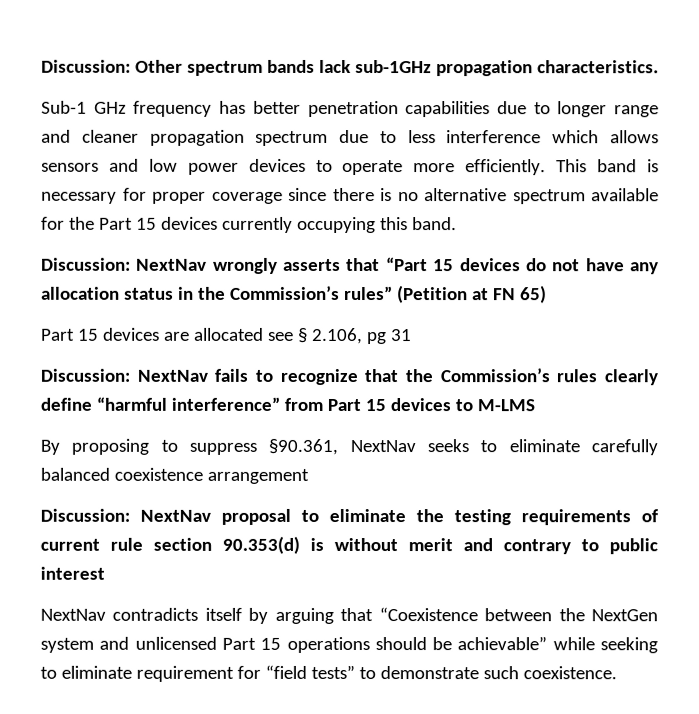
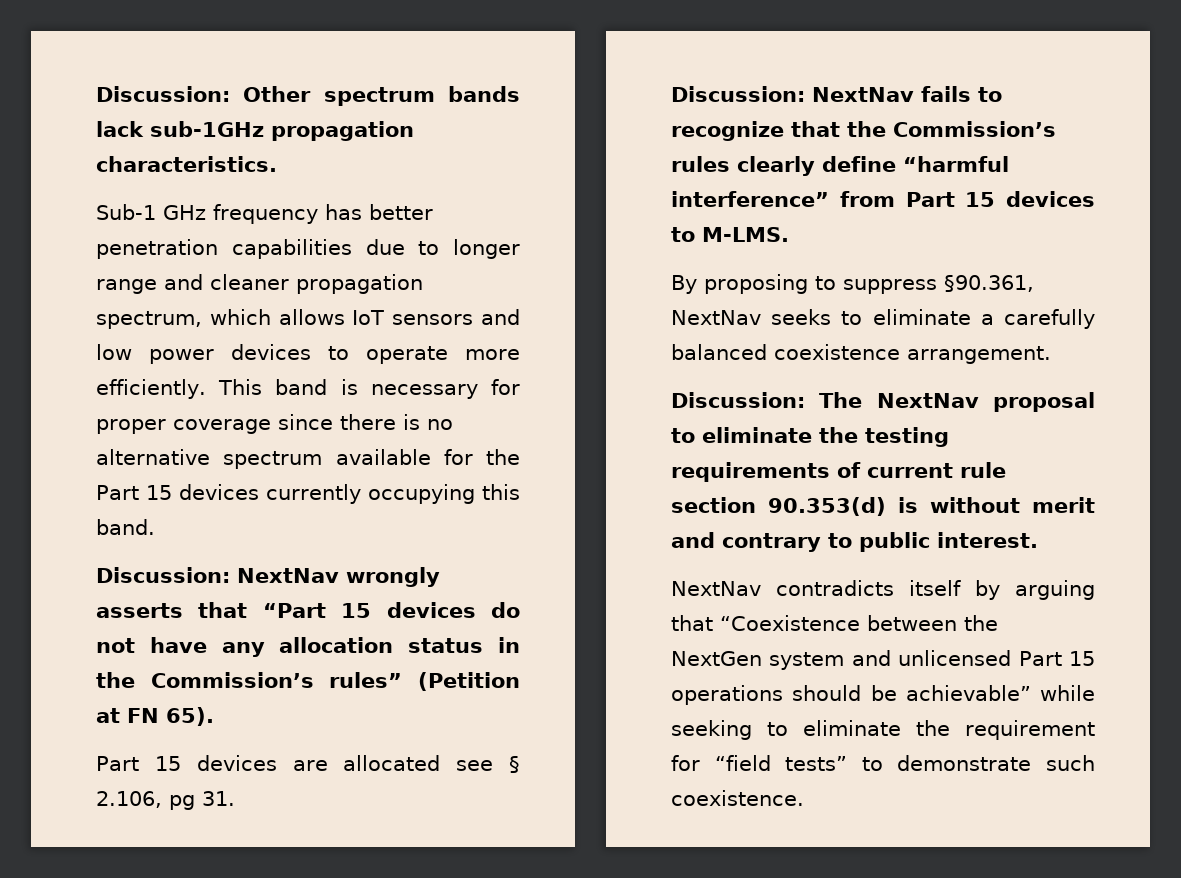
- Sub-1 GHz frequency has better penetration capabilities due to longer range and cleaner propagation spectrum due to less interference which allows sensors and low power devices to operate more efficiently.
+ Sub-1 GHz frequency has better penetration capabilities due to longer range and cleaner propagation spectrum, which allows IoT sensors and low power devices to operate more efficiently.
- Discussion: NextNav wrongly asserts that “Part 15 devices do not have any allocation status in the Commission’s rules” (Petition at FN 65)
+ Discussion: NextNav wrongly asserts that “Part 15 devices do not have any allocation status in the Commission’s rules” (Petition at FN 65).
- Part 15 devices are allocated see § 2.106, pg 31
+ Part 15 devices are allocated see § 2.106, pg 31.
- Discussion: NextNav fails to recognize that the Commission’s rules clearly define “harmful interference” from Part 15 devices to M-LMS
+ Discussion: NextNav fails to recognize that the Commission’s rules clearly define “harmful interference” from Part 15 devices to M-LMS.
- By proposing to suppress §90.361, NextNav seeks to eliminate carefully balanced coexistence arrangement
- Discussion: NextNav proposal to eliminate the testing requirements of current rule section 90.353(d) is without merit and contrary to public interest
+ By proposing to suppress §90.361, NextNav seeks to eliminate a carefully balanced coexistence arrangement.
+ Discussion: The NextNav proposal to eliminate the testing requirements of current rule section 90.353(d) is without merit and contrary to public interest.
- NextNav contradicts itself by arguing that “Coexistence between the NextGen system and unlicensed Part 15 operations should be achievable” while seeking to eliminate requirement for “field tests” to demonstrate such coexistence.
+ NextNav contradicts itself by arguing that “Coexistence between the NextGen system and unlicensed Part 15 operations should be achievable” while seeking to eliminate the requirement for “field tests” to demonstrate such coexistence.

